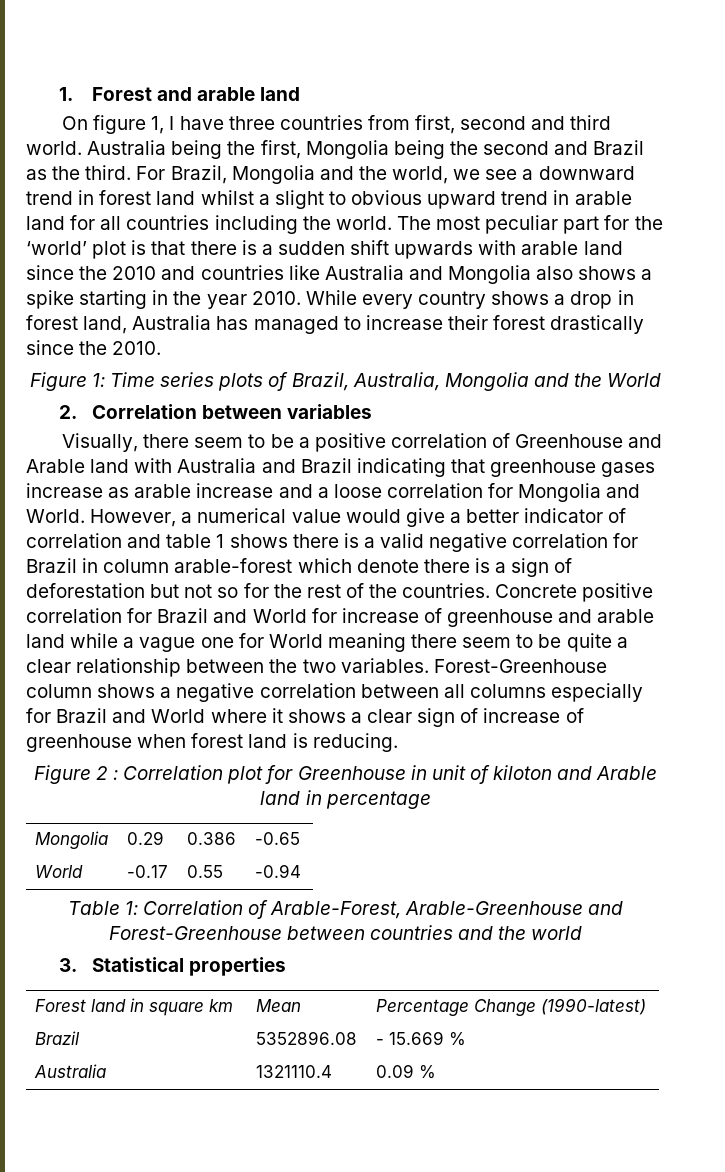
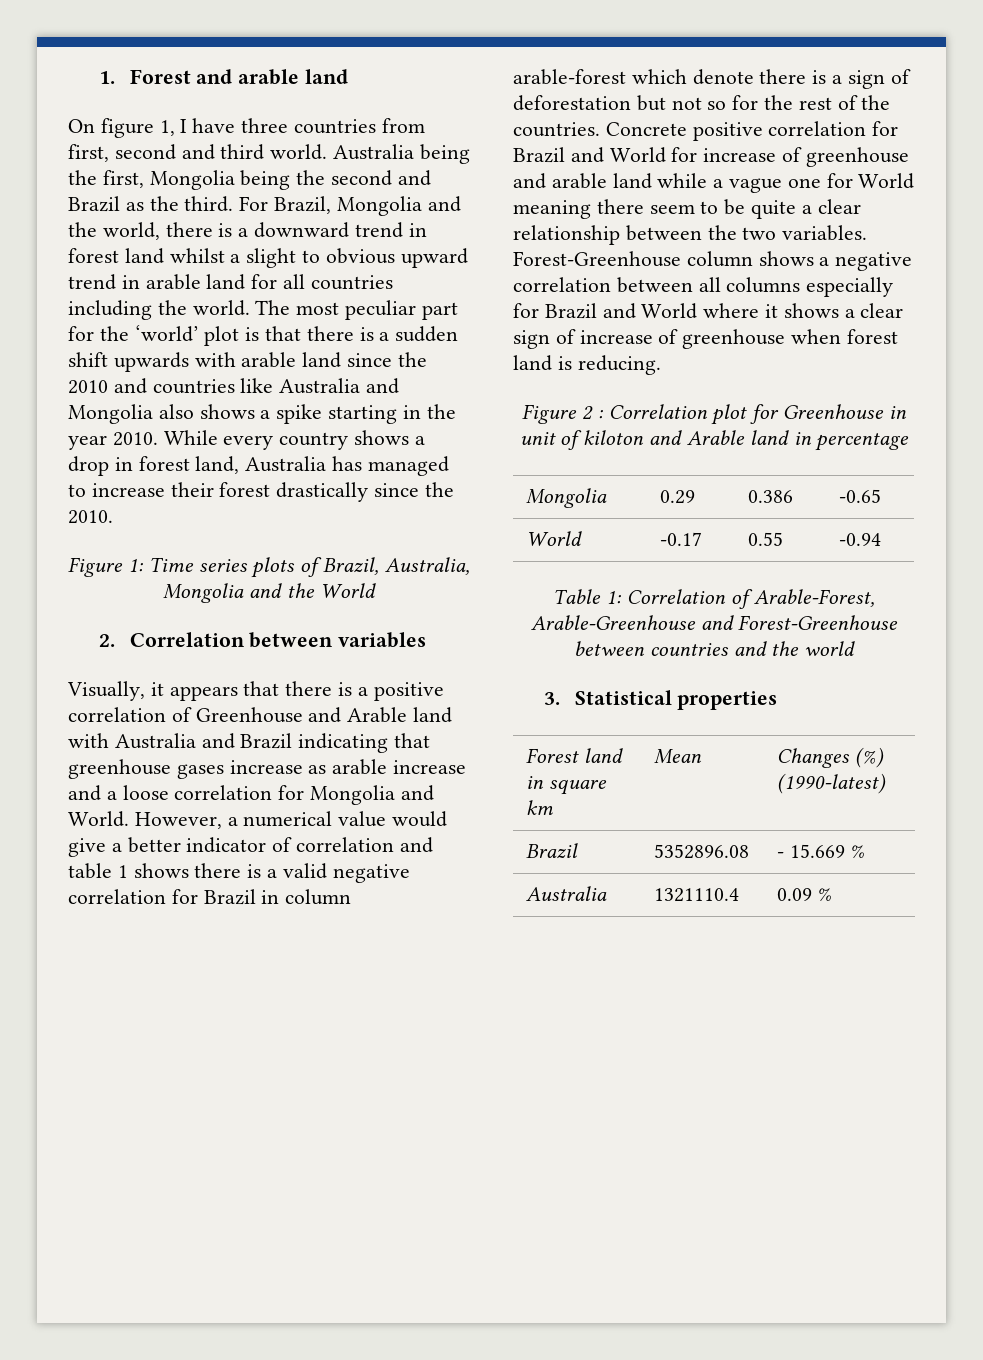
- For Brazil, Mongolia and the world, we see a downward trend in forest land whilst a slight to obvious upward trend in arable land for all countries including the world.
+ For Brazil, Mongolia and the world, there is a downward trend in forest land whilst a slight to obvious upward trend in arable land for all countries including the world.
- Visually, there seem to be a positive correlation of Greenhouse and Arable land with Australia and Brazil indicating that greenhouse gases increase as arable increase and a loose correlation for Mongolia and World.
+ Visually, it appears that there is a positive correlation of Greenhouse and Arable land with Australia and Brazil indicating that greenhouse gases increase as arable increase and a loose correlation for Mongolia and World.
- Forest land in square km | Mean | Percentage Change (1990-latest)
+ Forest land in square km | Mean | Changes (%) (1990-latest)

